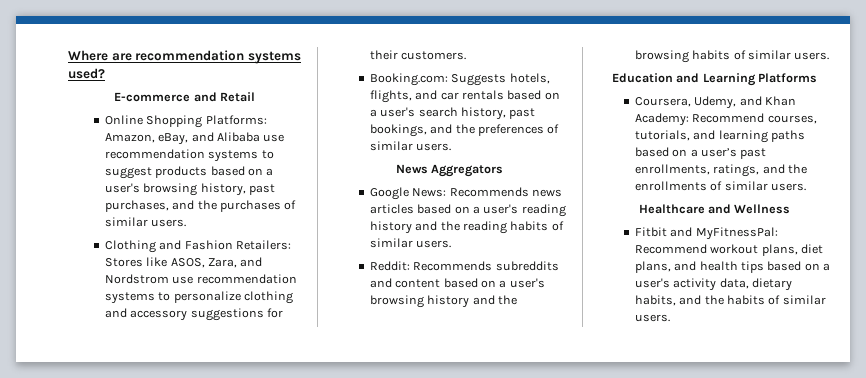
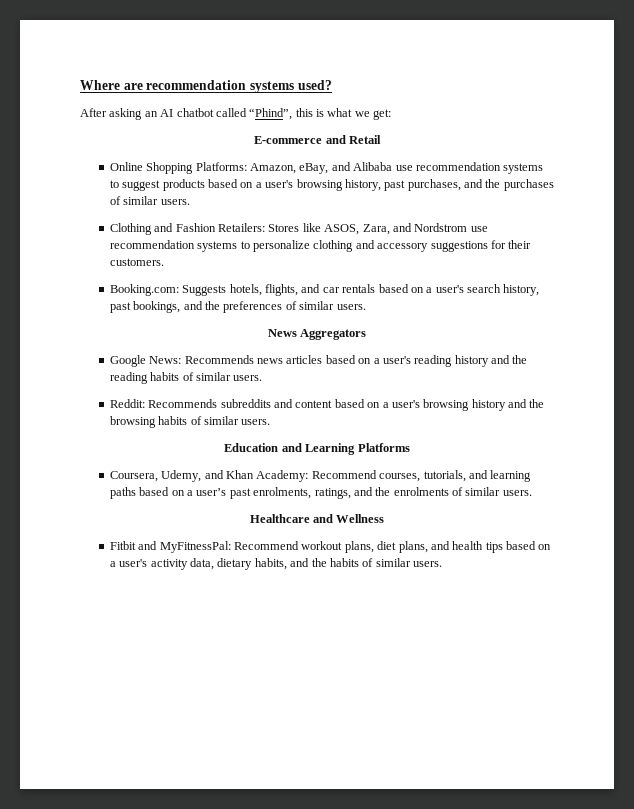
+ After asking an AI chatbot called “Phind”, this is what we get:
- Coursera, Udemy, and Khan Academy: Recommend courses, tutorials, and learning paths based on a user’s past enrollments, ratings, and the enrollments of similar users.
+ Coursera, Udemy, and Khan Academy: Recommend courses, tutorials, and learning paths based on a user’s past enrolments, ratings, and the enrolments of similar users.

